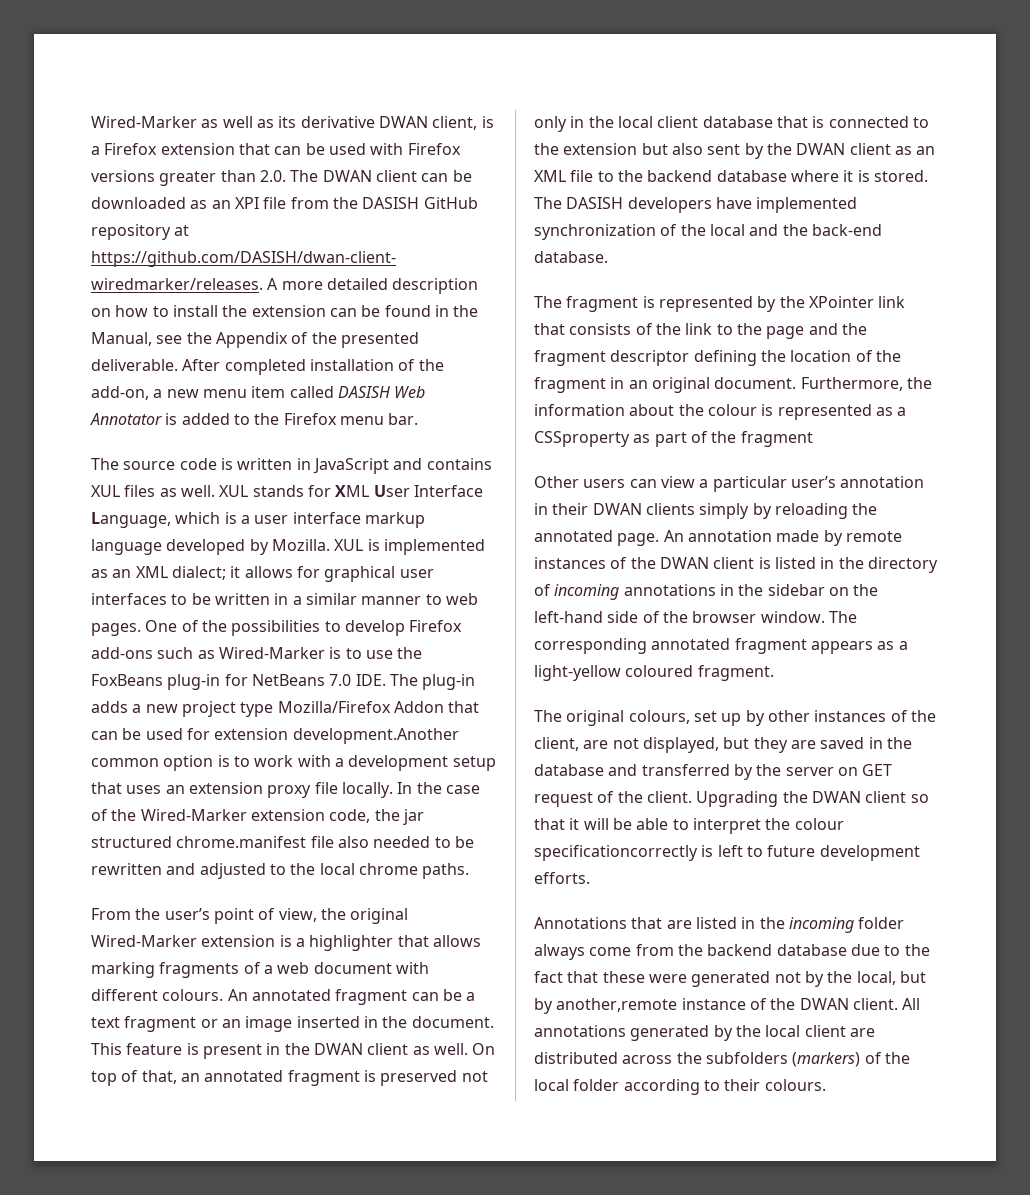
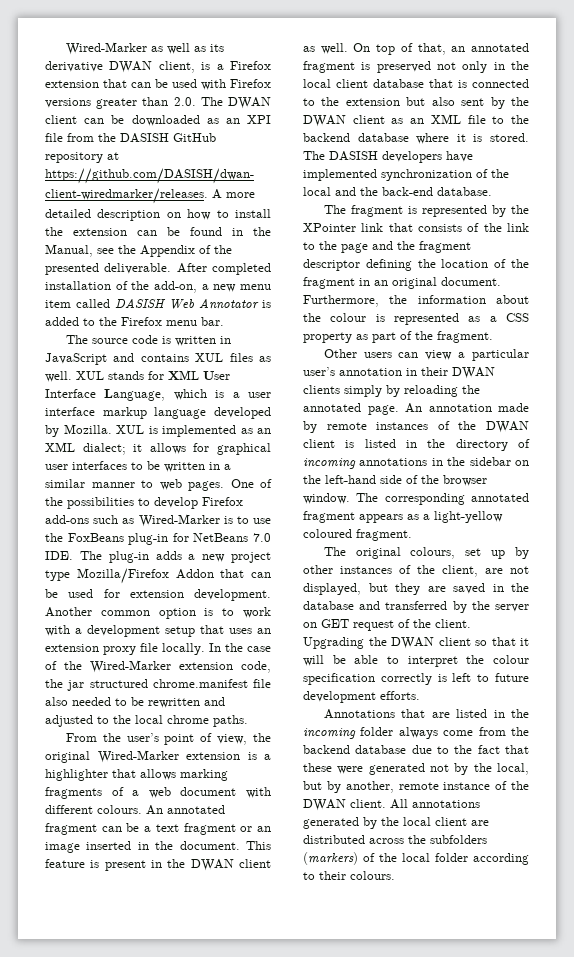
- One of the possibilities to develop Firefox add-ons such as Wired-Marker is to use the FoxBeans plug-in for NetBeans 7.0 IDE. The plug-in adds a new project type Mozilla/Firefox Addon that can be used for extension development.Another common option is to work with a development setup that uses an extension proxy file locally.
+ One of the possibilities to develop Firefox add-ons such as Wired-Marker is to use the FoxBeans plug-in for NetBeans 7.0 IDE. The plug-in adds a new project type Mozilla/Firefox Addon that can be used for extension development. Another common option is to work with a development setup that uses an extension proxy file locally.
- Furthermore, the information about the colour is represented as a CSSproperty as part of the fragment
+ Furthermore, the information about the colour is represented as a CSS property as part of the fragment.
- Upgrading the DWAN client so that it will be able to interpret the colour specificationcorrectly is left to future development efforts.
+ Upgrading the DWAN client so that it will be able to interpret the colour specification correctly is left to future development efforts.
- Annotations that are listed in the incoming folder always come from the backend database due to the fact that these were generated not by the local, but by another,remote instance of the DWAN client.
+ Annotations that are listed in the incoming folder always come from the backend database due to the fact that these were generated not by the local, but by another, remote instance of the DWAN client.

